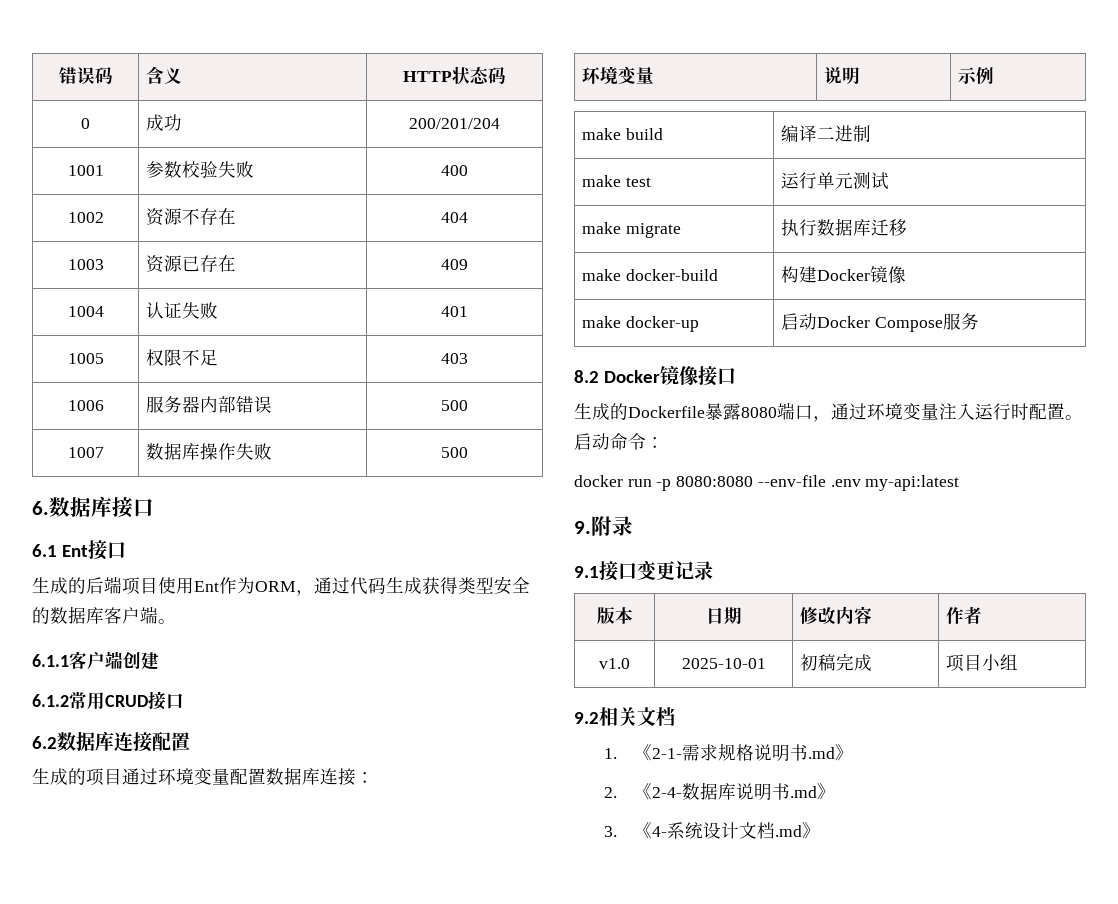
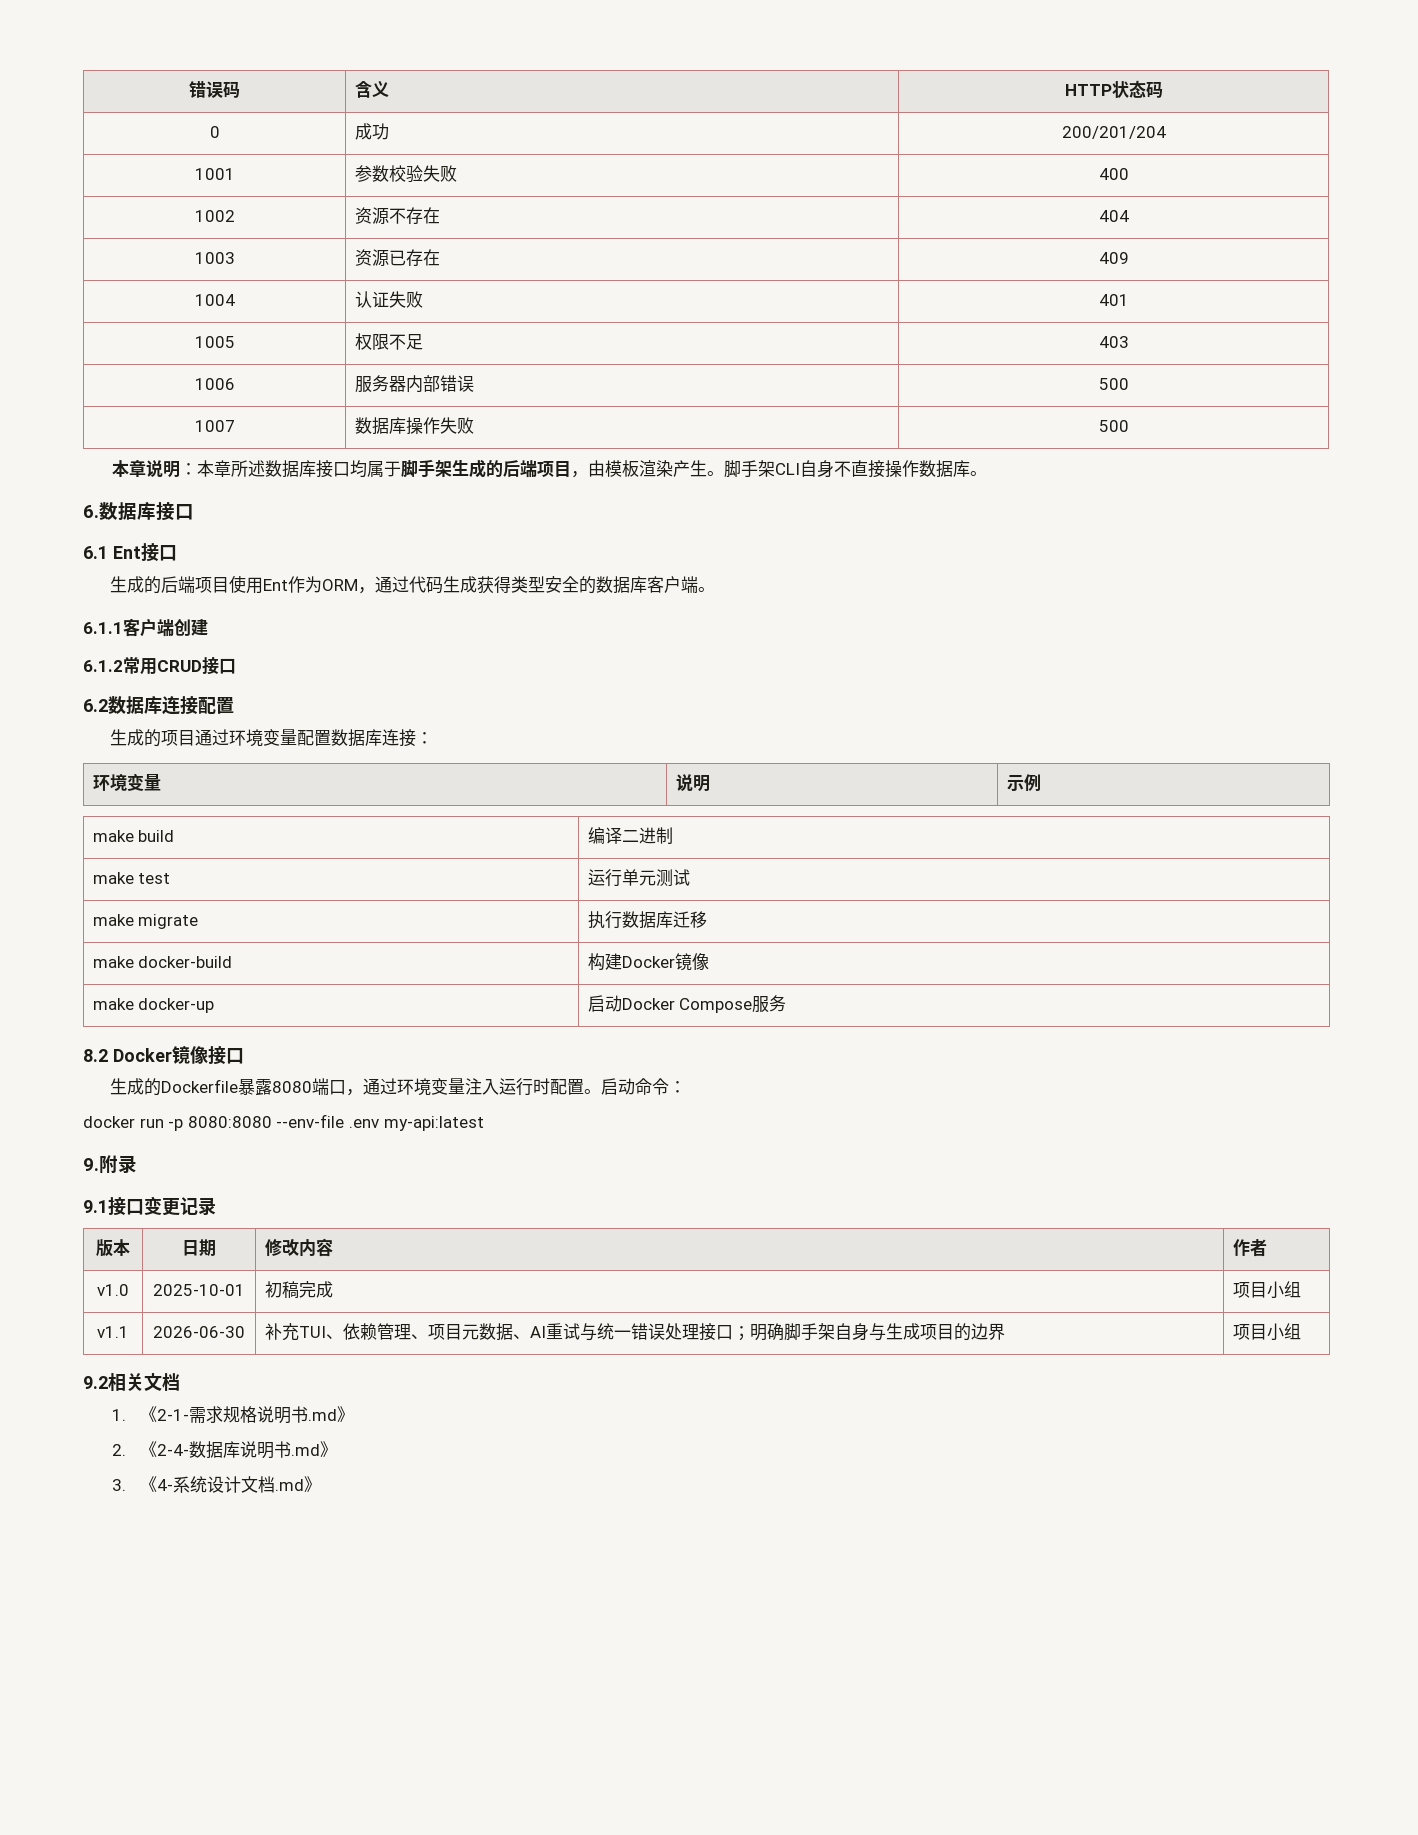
+ 本章说明：本章所述数据库接口均属于脚手架生成的后端项目，由模板渲染产生。脚手架CLI自身不直接操作数据库。
+ v1.1 | 2026-06-30 | 补充TUI、依赖管理、项目元数据、AI重试与统一错误处理接口；明确脚手架自身与生成项目的边界 | 项目小组

